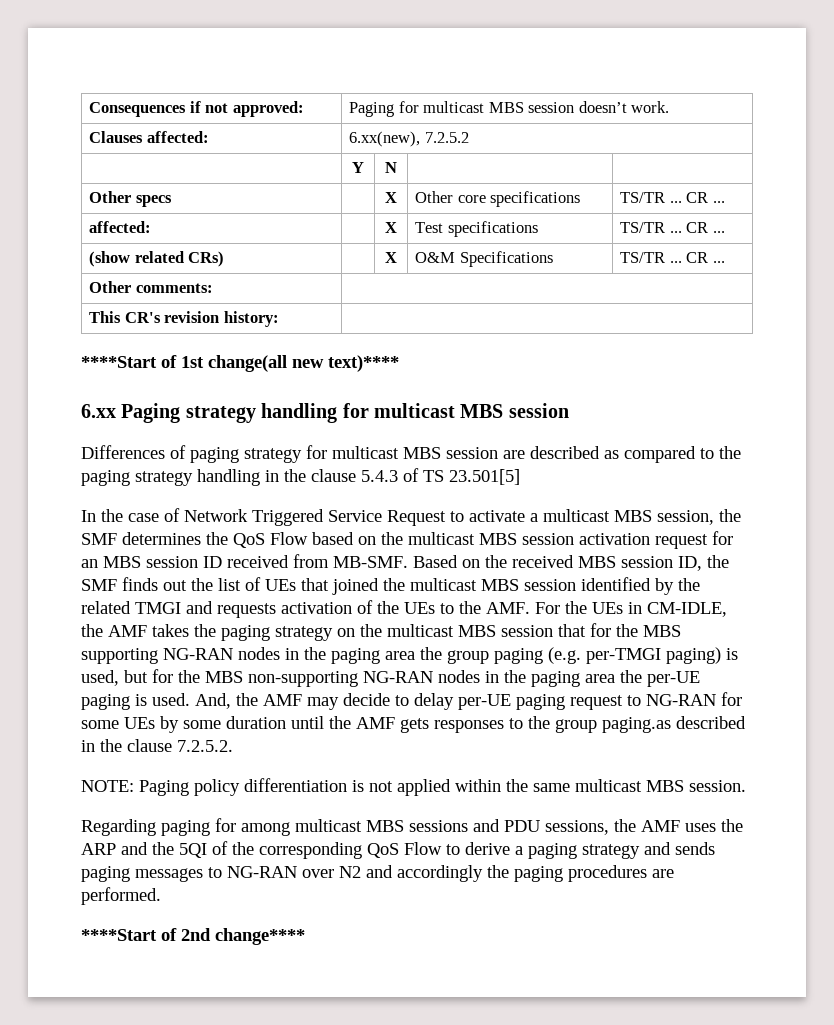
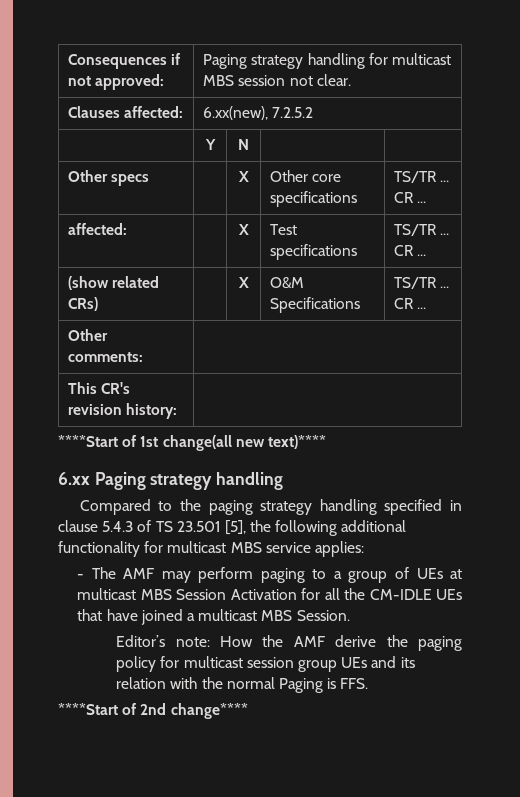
- Consequences if not approved: | Paging for multicast MBS session doesn’t work.
+ Consequences if not approved: | Paging strategy handling for multicast MBS session not clear.
- 6.xx Paging strategy handling for multicast MBS session
- Differences of paging strategy for multicast MBS session are described as compared to the paging strategy handling in the clause 5.4.3 of TS 23.501[5]
- In the case of Network Triggered Service Request to activate a multicast MBS session, the SMF determines the QoS Flow based on the multicast MBS session activation request for an MBS session ID received from MB-SMF. Based on the received MBS session ID, the SMF finds out the list of UEs that joined the multicast MBS session identified by the related TMGI and requests activation of the UEs to the AMF. For the UEs in CM-IDLE, the AMF takes the paging strategy on the multicast MBS session that for the MBS supporting NG-RAN nodes in the paging area the group paging (e.g. per-TMGI paging) is used, but for the MBS non-supporting NG-RAN nodes in the paging area the per-UE paging is used. And, the AMF may decide to delay per-UE paging request to NG-RAN for some UEs by some duration until the AMF gets responses to the group paging.as described in the clause 7.2.5.2.
- NOTE: Paging policy differentiation is not applied within the same multicast MBS session.
- Regarding paging for among multicast MBS sessions and PDU sessions, the AMF uses the ARP and the 5QI of the corresponding QoS Flow to derive a paging strategy and sends paging messages to NG-RAN over N2 and accordingly the paging procedures are performed.
+ 6.xx Paging strategy handling
+ Compared to the paging strategy handling specified in clause 5.4.3 of TS 23.501 [5], the following additional functionality for multicast MBS service applies:
+ - The AMF may perform paging to a group of UEs at multicast MBS Session Activation for all the CM-IDLE UEs that have joined a multicast MBS Session.
+ Editor’s note: How the AMF derive the paging policy for multicast session group UEs and its relation with the normal Paging is FFS.

